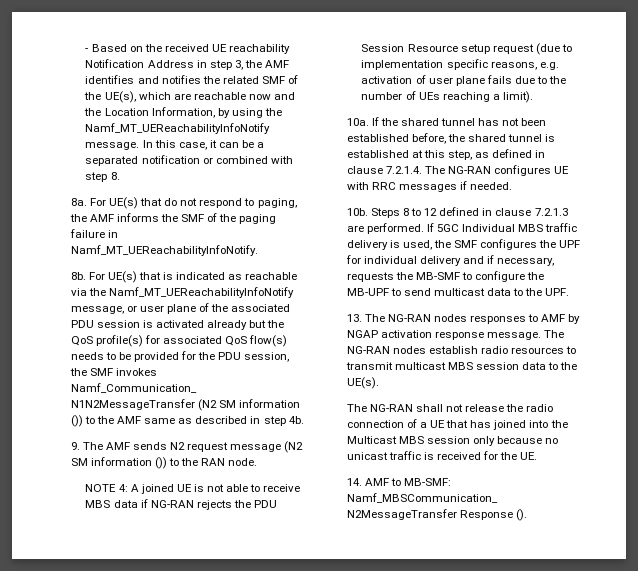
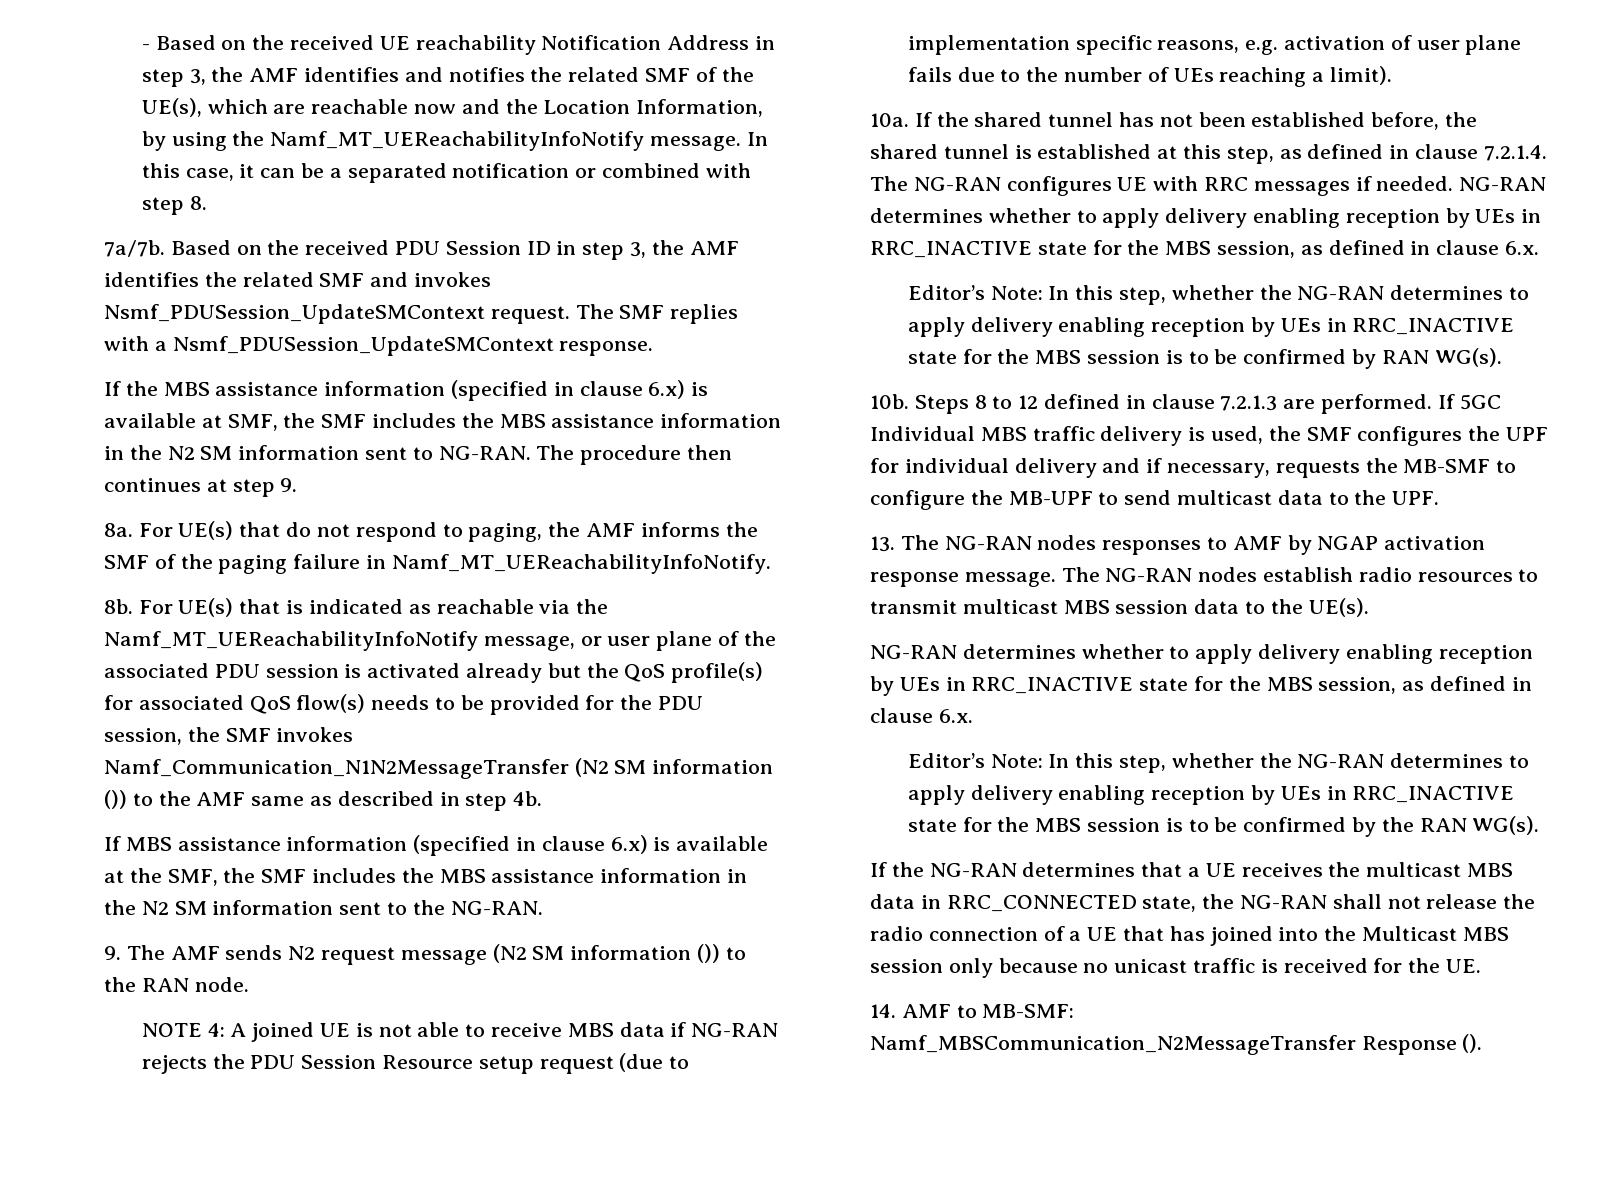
+ 7a/7b. Based on the received PDU Session ID in step 3, the AMF identifies the related SMF and invokes Nsmf_PDUSession_UpdateSMContext request. The SMF replies with a Nsmf_PDUSession_UpdateSMContext response.
+ If the MBS assistance information (specified in clause 6.x) is available at SMF, the SMF includes the MBS assistance information in the N2 SM information sent to NG-RAN. The procedure then continues at step 9.
+ If MBS assistance information (specified in clause 6.x) is available at the SMF, the SMF includes the MBS assistance information in the N2 SM information sent to the NG-RAN.
- If the shared tunnel has not been established before, the shared tunnel is established at this step, as defined in clause 7.2.1.4. The NG-RAN configures UE with RRC messages if needed.
+ If the shared tunnel has not been established before, the shared tunnel is established at this step, as defined in clause 7.2.1.4. The NG-RAN configures UE with RRC messages if needed. NG-RAN determines whether to apply delivery enabling reception by UEs in RRC_INACTIVE state for the MBS session, as defined in clause 6.x.
+ Editor’s Note: In this step, whether the NG-RAN determines to apply delivery enabling reception by UEs in RRC_INACTIVE state for the MBS session is to be confirmed by RAN WG(s).
  The NG-RAN nodes establish radio resources to transmit multicast MBS session data to the UE(s).
- The NG-RAN shall not release the radio connection of a UE that has joined into the Multicast MBS session only because no unicast traffic is received for the UE.
+ NG-RAN determines whether to apply delivery enabling reception by UEs in RRC_INACTIVE state for the MBS session, as defined in clause 6.x.
+ Editor’s Note: In this step, whether the NG-RAN determines to apply delivery enabling reception by UEs in RRC_INACTIVE state for the MBS session is to be confirmed by the RAN WG(s).
+ If the NG-RAN determines that a UE receives the multicast MBS data in RRC_CONNECTED state, the NG-RAN shall not release the radio connection of a UE that has joined into the Multicast MBS session only because no unicast traffic is received for the UE.

